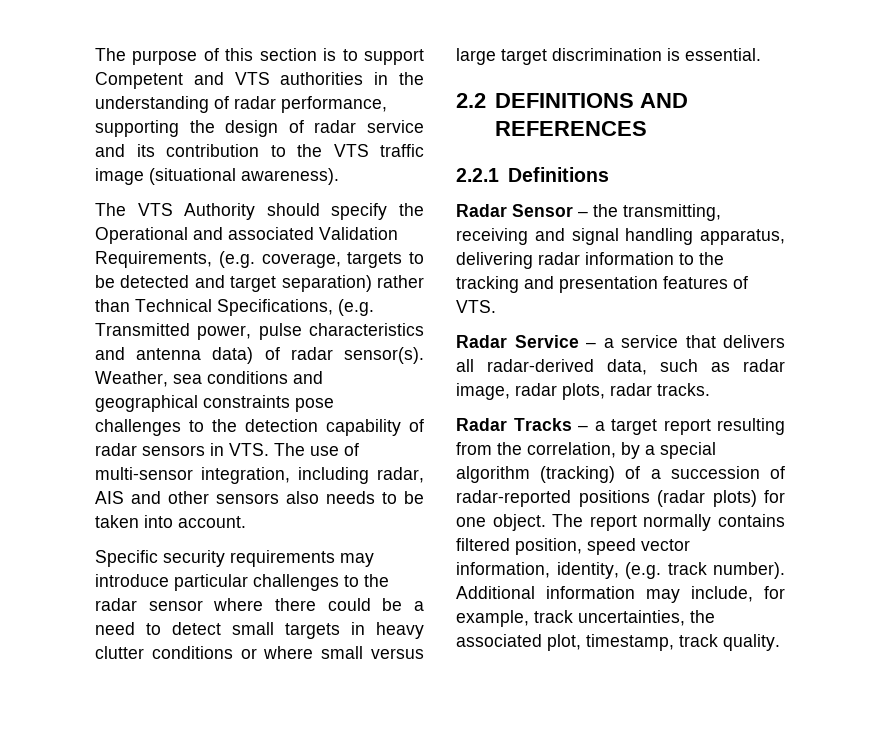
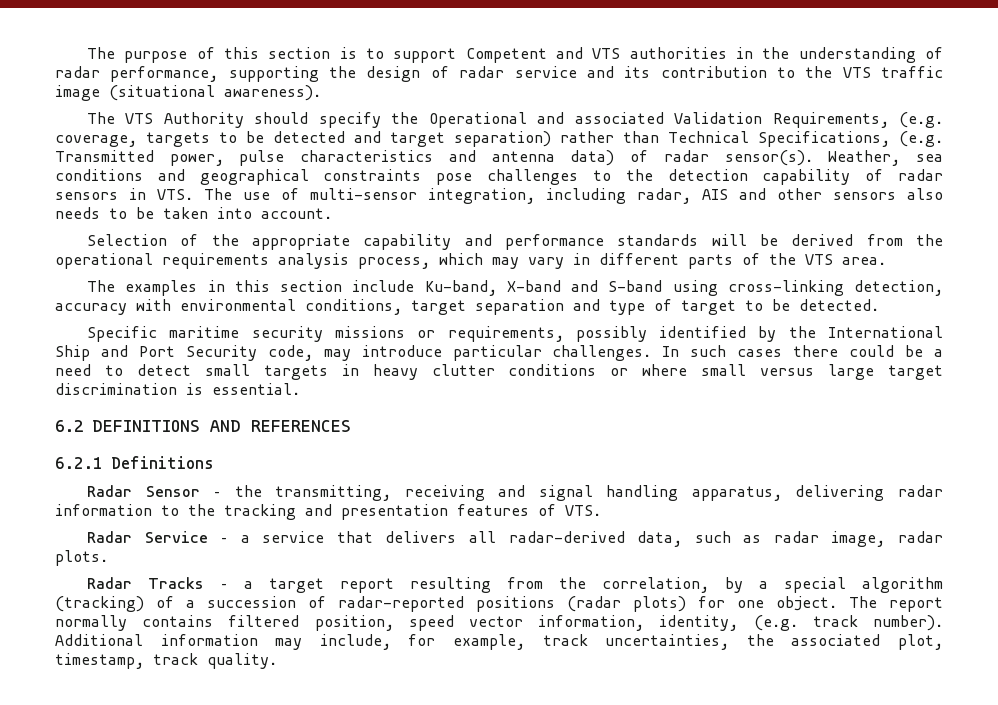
- Specific security requirements may introduce particular challenges to the radar sensor where there could be a need to detect small targets in heavy clutter conditions or where small versus large target discrimination is essential.
+ Selection of the appropriate capability and performance standards will be derived from the operational requirements analysis process, which may vary in different parts of the VTS area.
+ The examples in this section include Ku-band, X-band and S-band using cross-linking detection, accuracy with environmental conditions, target separation and type of target to be detected.
+ Specific maritime security missions or requirements, possibly identified by the International Ship and Port Security code, may introduce particular challenges. In such cases there could be a need to detect small targets in heavy clutter conditions or where small versus large target discrimination is essential.
- 2.2 DEFINITIONS AND REFERENCES
+ 6.2 DEFINITIONS AND REFERENCES
- 2.2.1 Definitions
+ 6.2.1 Definitions
- Radar Service – a service that delivers all radar-derived data, such as radar image, radar plots, radar tracks.
+ Radar Service – a service that delivers all radar-derived data, such as radar image, radar plots.

